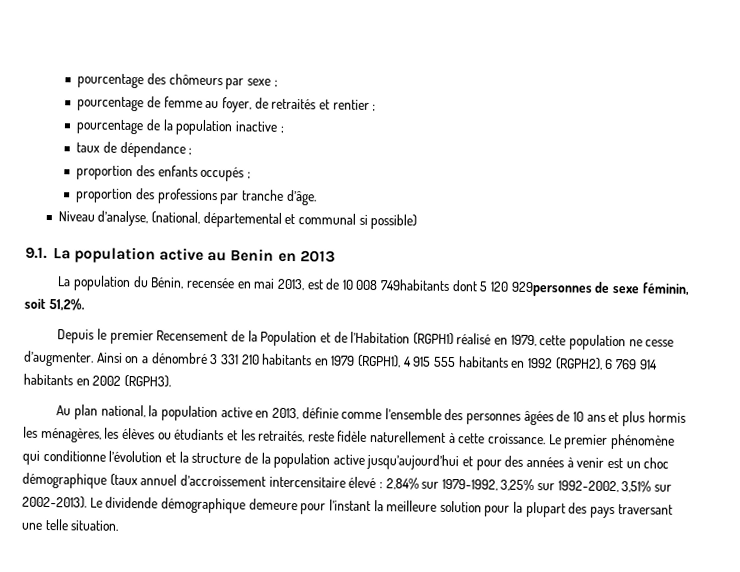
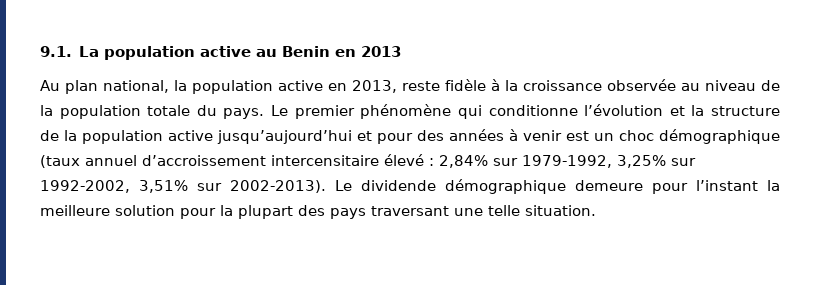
- pourcentage des chômeurs par sexe ;
- pourcentage de femme au foyer, de retraités et rentier ;
- pourcentage de la population inactive ;
- taux de dépendance ;
- proportion des enfants occupés ;
- proportion des professions par tranche d’âge.
- Niveau d’analyse, (national, départemental et communal si possible)
- La population du Bénin, recensée en mai 2013, est de 10 008 749habitants dont 5 120 929personnes de sexe féminin, soit 51,2%.
- Depuis le premier Recensement de la Population et de l’Habitation (RGPH1) réalisé en 1979, cette population ne cesse d’augmenter. Ainsi on a dénombré 3 331 210 habitants en 1979 (RGPH1), 4 915 555 habitants en 1992 (RGPH2), 6 769 914 habitants en 2002 (RGPH3).
- Au plan national, la population active en 2013, définie comme l’ensemble des personnes âgées de 10 ans et plus hormis les ménagères, les élèves ou étudiants et les retraités, reste fidèle naturellement à cette croissance.
+ Au plan national, la population active en 2013, reste fidèle à la croissance observée au niveau de la population totale du pays.

